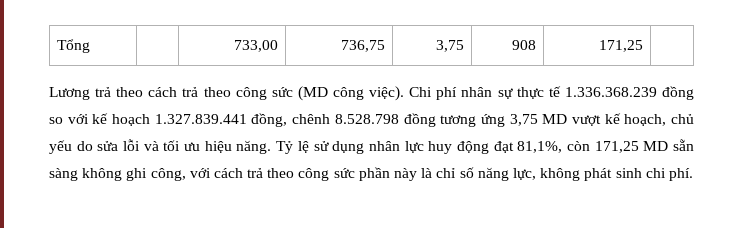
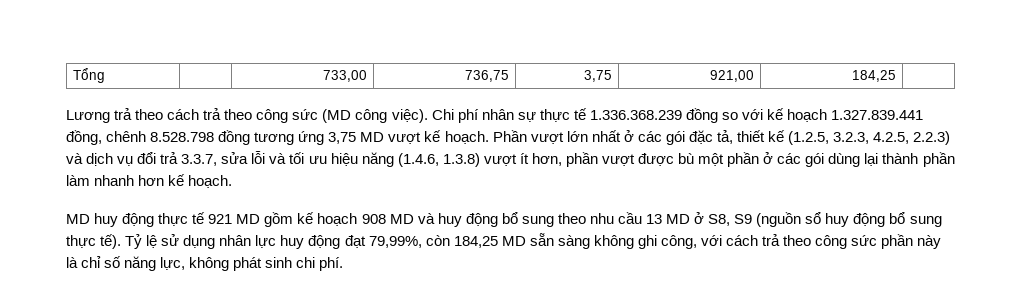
- Tổng | | 733,00 | 736,75 | 3,75 | 908 | 171,25 |
+ Tổng | | 733,00 | 736,75 | 3,75 | 921,00 | 184,25 |
- Chi phí nhân sự thực tế 1.336.368.239 đồng so với kế hoạch 1.327.839.441 đồng, chênh 8.528.798 đồng tương ứng 3,75 MD vượt kế hoạch, chủ yếu do sửa lỗi và tối ưu hiệu năng.
+ Chi phí nhân sự thực tế 1.336.368.239 đồng so với kế hoạch 1.327.839.441 đồng, chênh 8.528.798 đồng tương ứng 3,75 MD vượt kế hoạch. Phần vượt lớn nhất ở các gói đặc tả, thiết kế (1.2.5, 3.2.3, 4.2.5, 2.2.3) và dịch vụ đổi trả 3.3.7, sửa lỗi và tối ưu hiệu năng (1.4.6, 1.3.8) vượt ít hơn, phần vượt được bù một phần ở các gói dùng lại thành phần làm nhanh hơn kế hoạch.
+ MD huy động thực tế 921 MD gồm kế hoạch 908 MD và huy động bổ sung theo nhu cầu 13 MD ở S8, S9 (nguồn sổ huy động bổ sung thực tế).
- Tỷ lệ sử dụng nhân lực huy động đạt 81,1%, còn 171,25 MD sẵn sàng không ghi công, với cách trả theo công sức phần này là chỉ số năng lực, không phát sinh chi phí.
+ Tỷ lệ sử dụng nhân lực huy động đạt 79,99%, còn 184,25 MD sẵn sàng không ghi công, với cách trả theo công sức phần này là chỉ số năng lực, không phát sinh chi phí.

